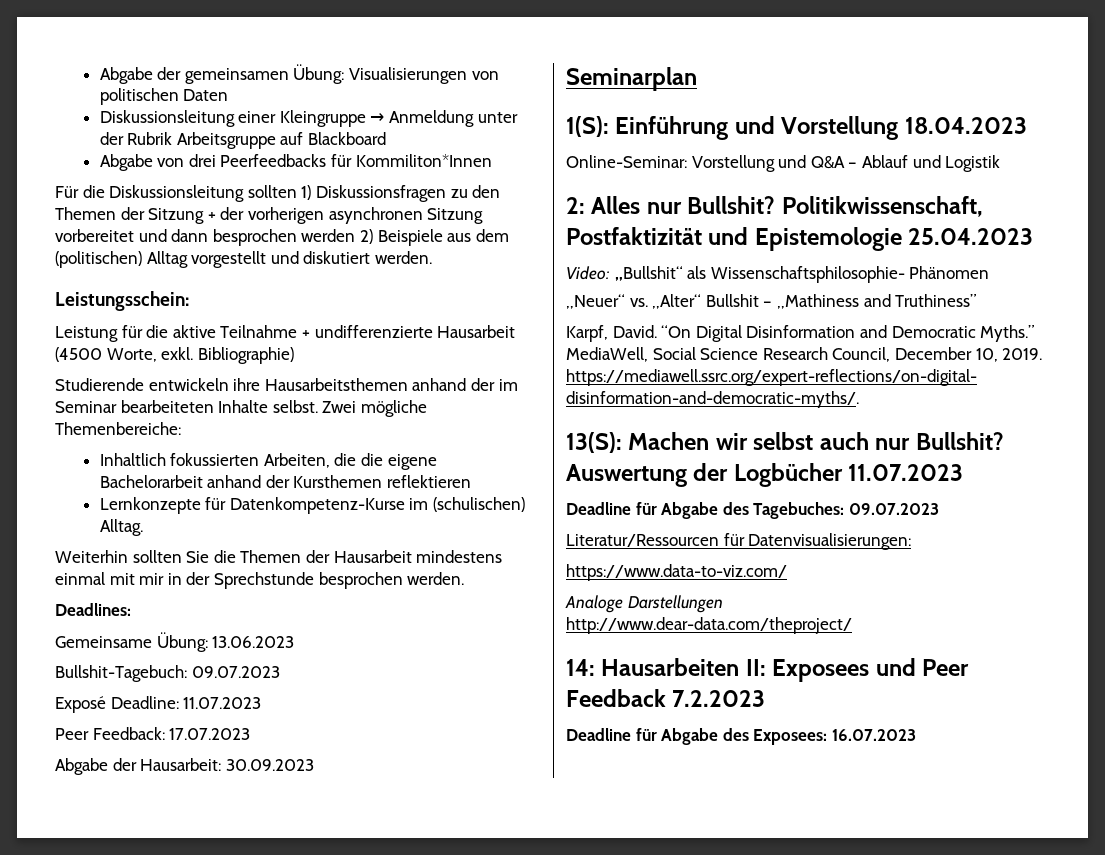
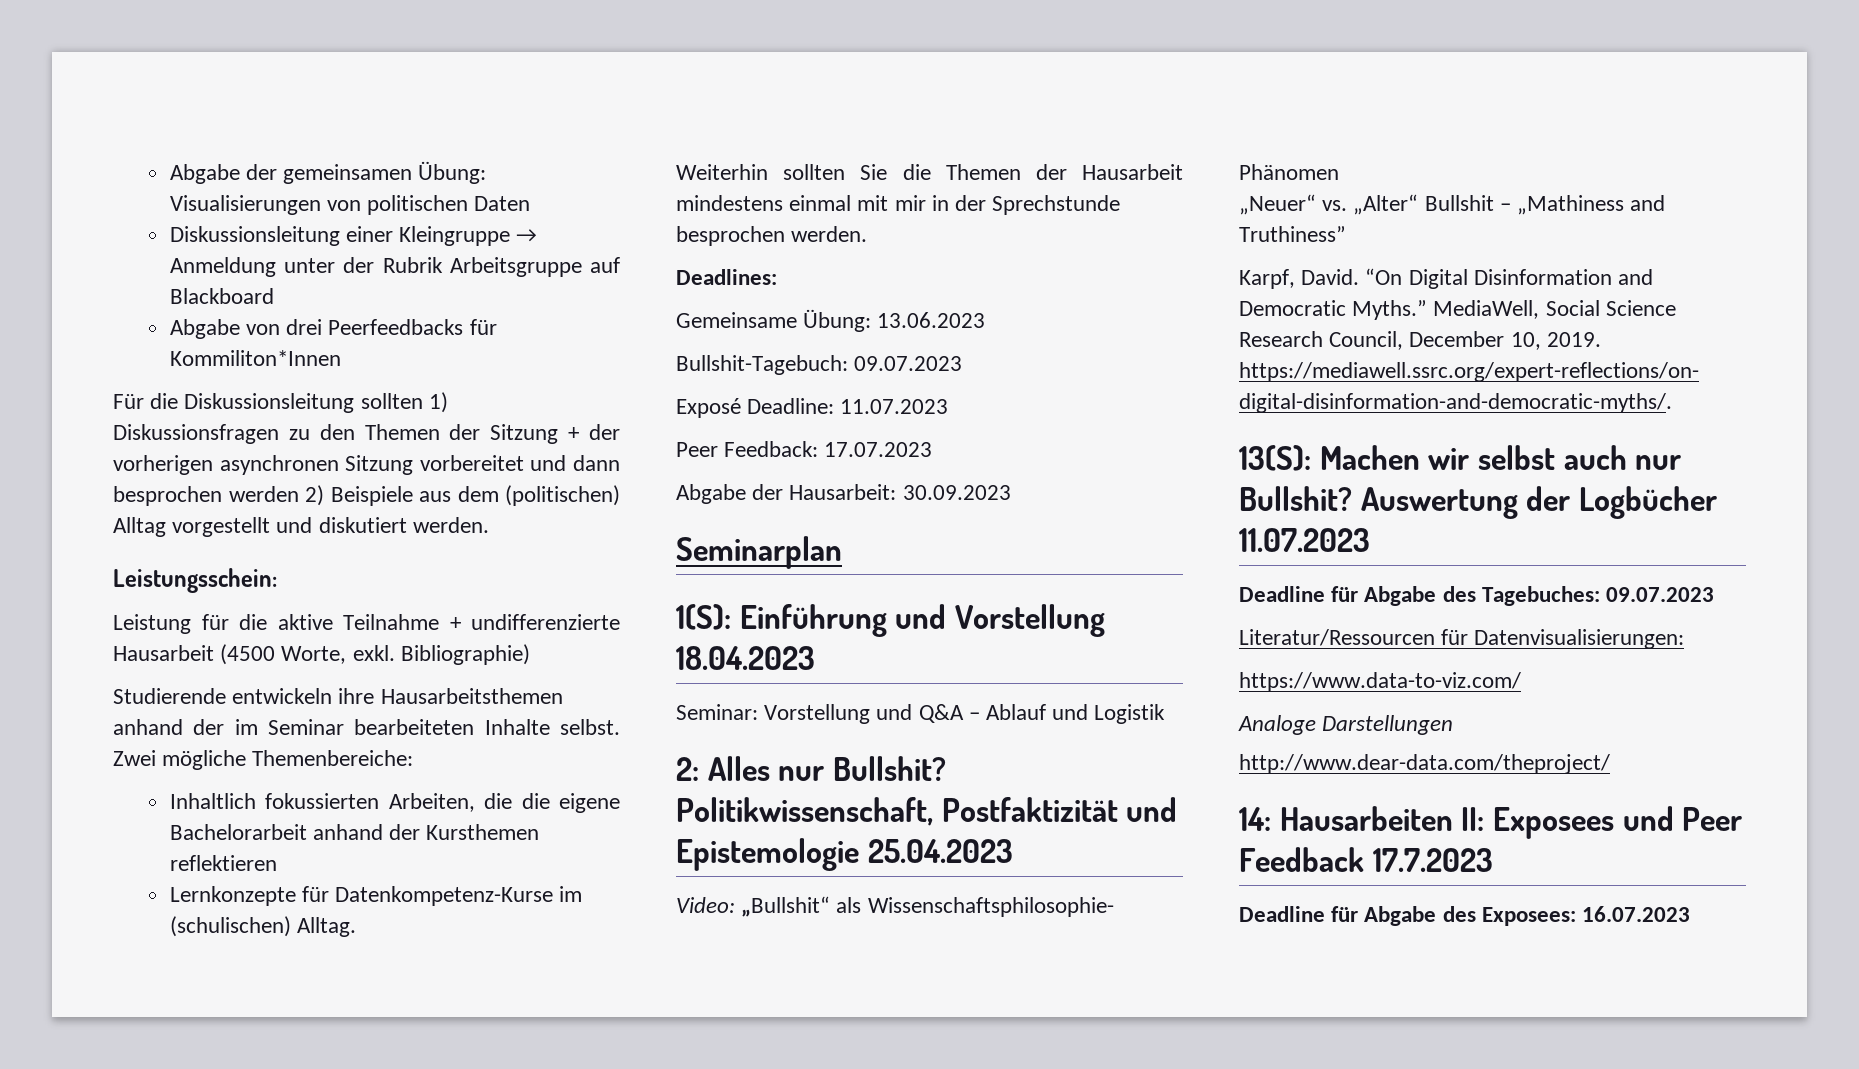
- Online-Seminar: Vorstellung und Q&A – Ablauf und Logistik
+ Seminar: Vorstellung und Q&A – Ablauf und Logistik
- 14: Hausarbeiten II: Exposees und Peer Feedback 7.2.2023
+ 14: Hausarbeiten II: Exposees und Peer Feedback 17.7.2023

